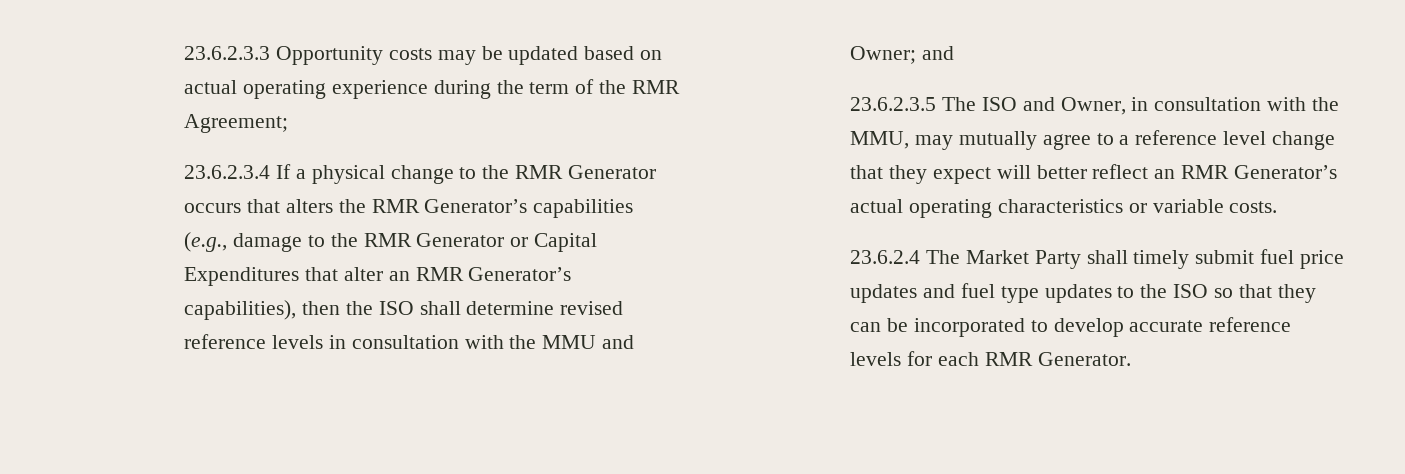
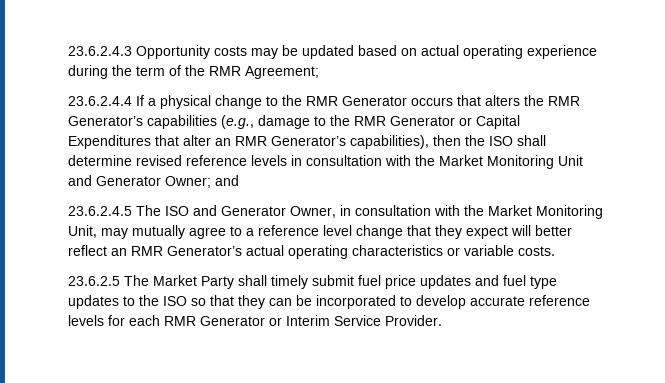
- 23.6.2.3.3 Opportunity costs may be updated based on actual operating experience during the term of the RMR Agreement;
+ 23.6.2.4.3 Opportunity costs may be updated based on actual operating experience during the term of the RMR Agreement;
- 23.6.2.3.4 If a physical change to the RMR Generator occurs that alters the RMR Generator’s capabilities (e.g., damage to the RMR Generator or Capital Expenditures that alter an RMR Generator’s capabilities), then the ISO shall determine revised reference levels in consultation with the MMU and Owner; and
+ 23.6.2.4.4 If a physical change to the RMR Generator occurs that alters the RMR Generator’s capabilities (e.g., damage to the RMR Generator or Capital Expenditures that alter an RMR Generator’s capabilities), then the ISO shall determine revised reference levels in consultation with the Market Monitoring Unit and Generator Owner; and
- 23.6.2.3.5 The ISO and Owner, in consultation with the MMU, may mutually agree to a reference level change that they expect will better reflect an RMR Generator’s actual operating characteristics or variable costs.
+ 23.6.2.4.5 The ISO and Generator Owner, in consultation with the Market Monitoring Unit, may mutually agree to a reference level change that they expect will better reflect an RMR Generator’s actual operating characteristics or variable costs.
- 23.6.2.4 The Market Party shall timely submit fuel price updates and fuel type updates to the ISO so that they can be incorporated to develop accurate reference levels for each RMR Generator.
+ 23.6.2.5 The Market Party shall timely submit fuel price updates and fuel type updates to the ISO so that they can be incorporated to develop accurate reference levels for each RMR Generator or Interim Service Provider.

